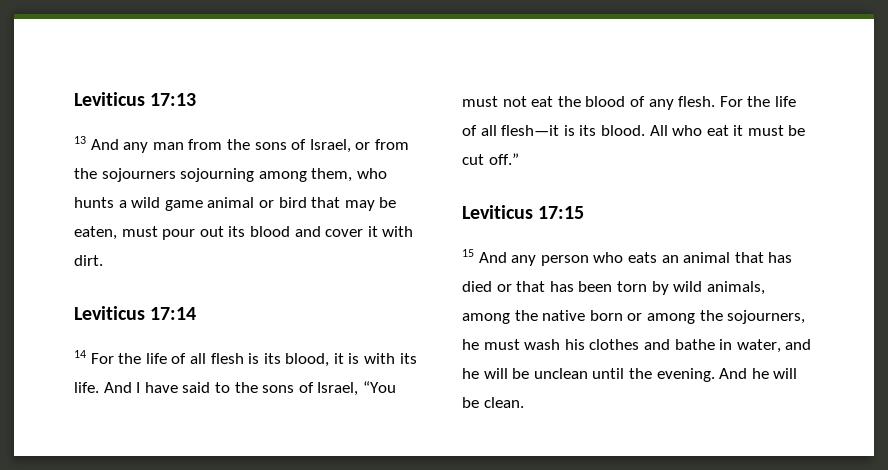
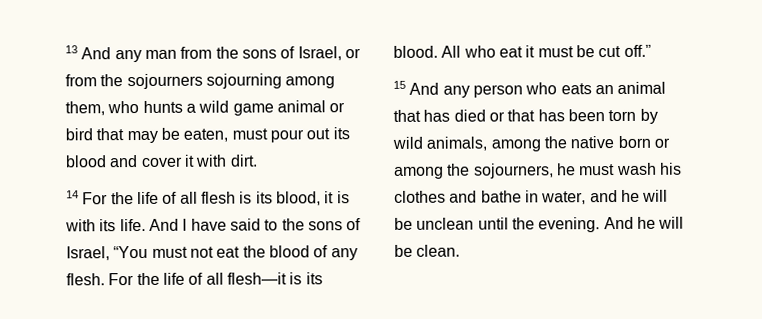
- Leviticus 17:13
- Leviticus 17:14
- Leviticus 17:15

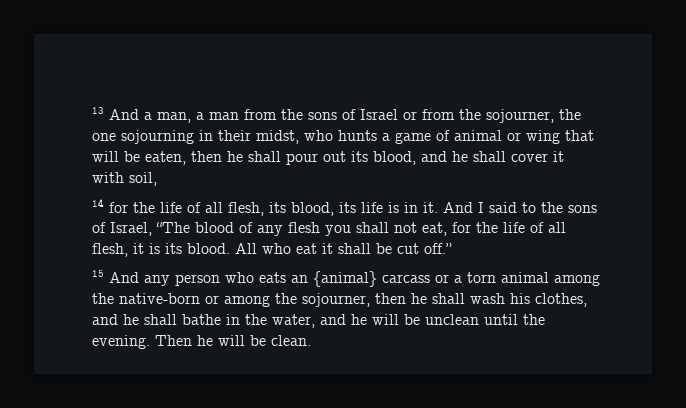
- 13 And any man from the sons of Israel, or from the sojourners sojourning among them, who hunts a wild game animal or bird that may be eaten, must pour out its blood and cover it with dirt.
+ 13 And a man, a man from the sons of Israel or from the sojourner, the one sojourning in their midst, who hunts a game of animal or wing that will be eaten, then he shall pour out its blood, and he shall cover it with soil,
- 14 For the life of all flesh is its blood, it is with its life.
+ 14 for the life of all flesh, its blood, its life is in it.
- And I have said to the sons of Israel, “You must not eat the blood of any flesh. For the life of all flesh—it is its blood.
+ And I said to the sons of Israel, “The blood of any flesh you shall not eat, for the life of all flesh, it is its blood.
- All who eat it must be cut off.”
+ All who eat it shall be cut off.”
- 15 And any person who eats an animal that has died or that has been torn by wild animals, among the native born or among the sojourners, he must wash his clothes and bathe in water, and he will be unclean until the evening.
+ 15 And any person who eats an {animal} carcass or a torn animal among the native-born or among the sojourner, then he shall wash his clothes, and he shall bathe in the water, and he will be unclean until the evening.
- And he will be clean.
+ Then he will be clean.

